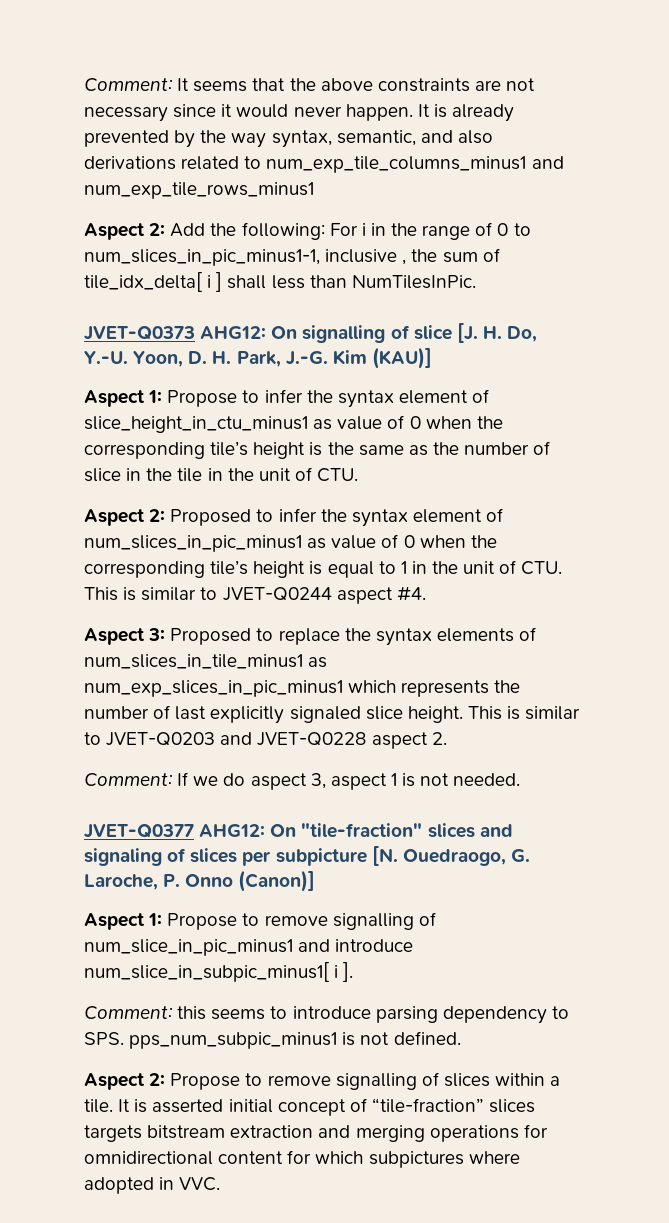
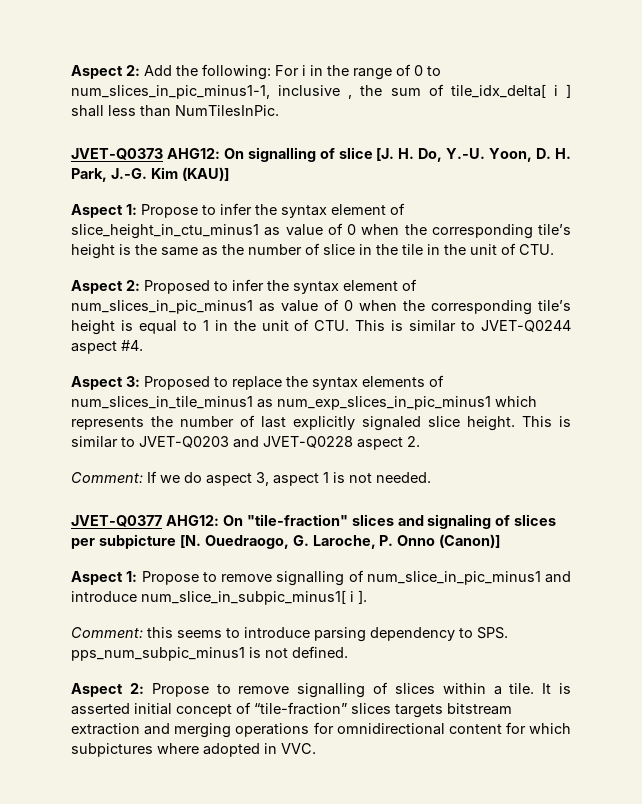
- Comment: It seems that the above constraints are not necessary since it would never happen. It is already prevented by the way syntax, semantic, and also derivations related to num_exp_tile_columns_minus1 and num_exp_tile_rows_minus1

